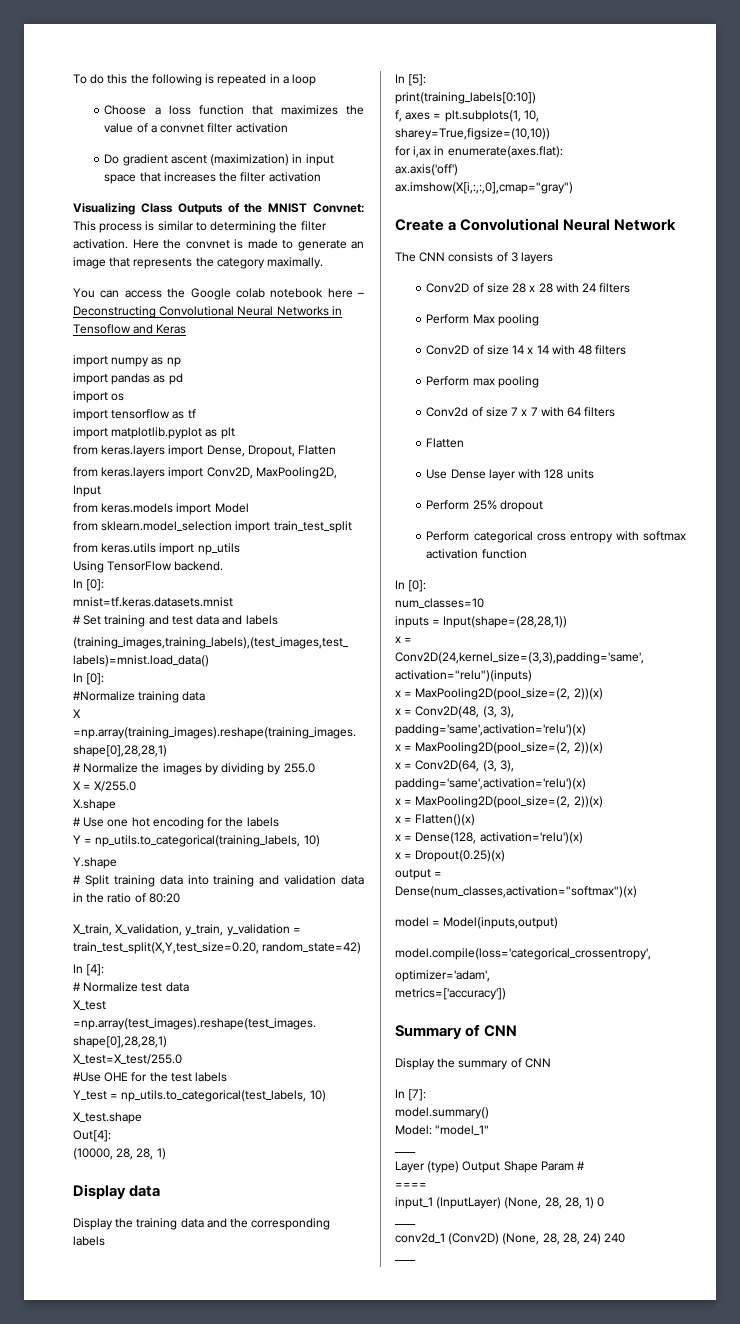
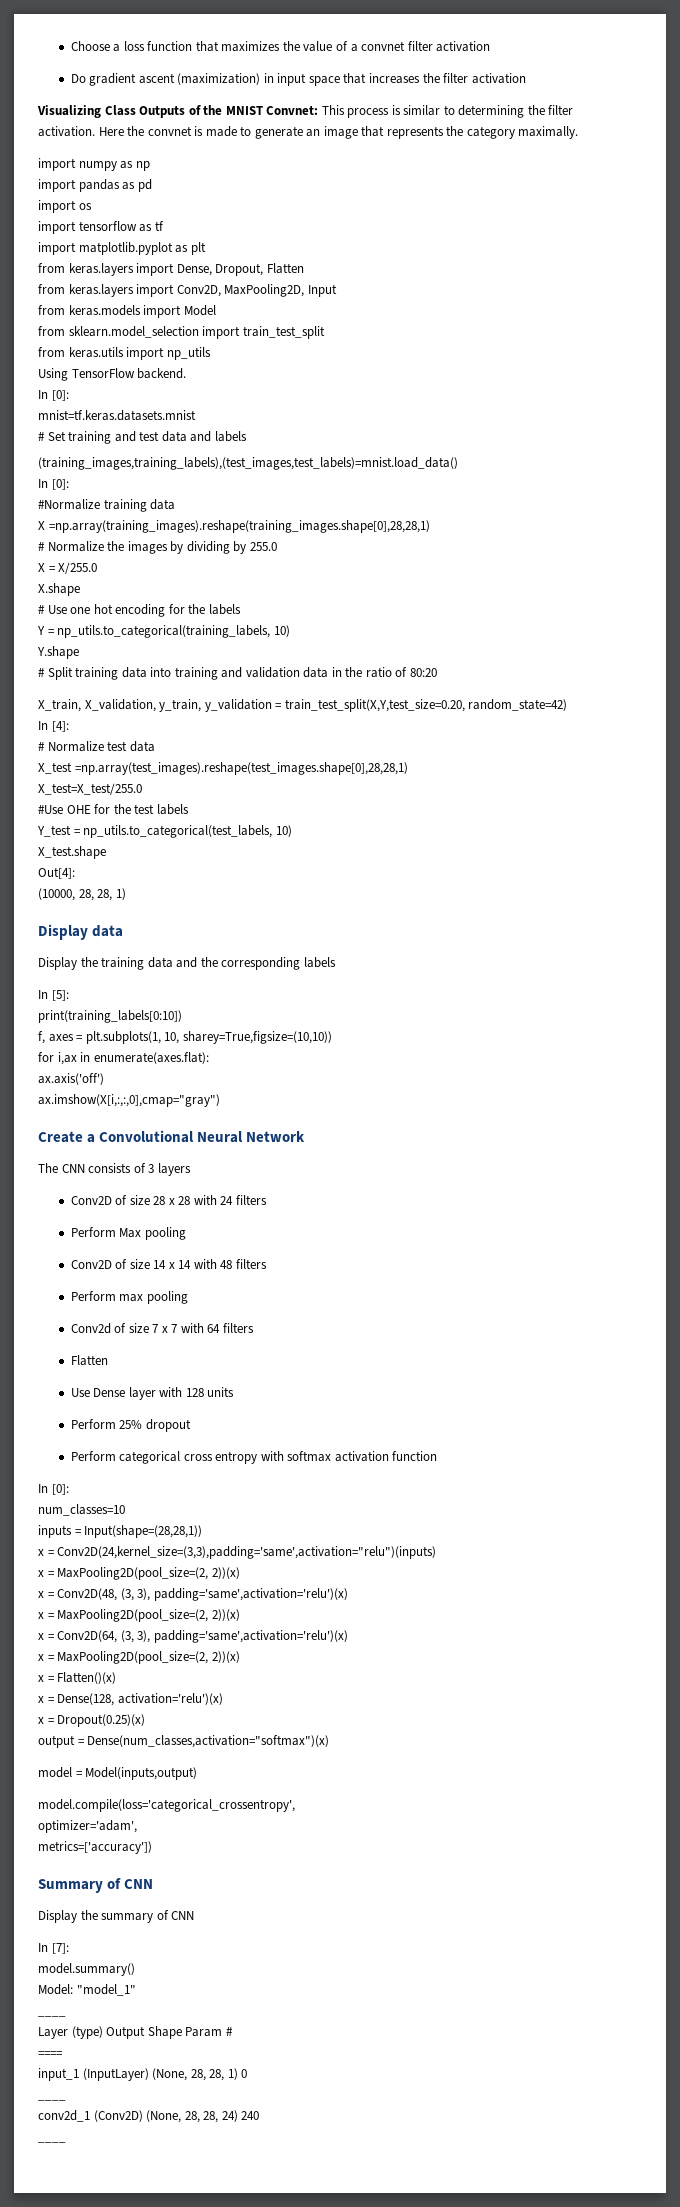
- To do this the following is repeated in a loop
- You can access the Google colab notebook here – Deconstructing Convolutional Neural Networks in Tensoflow and Keras

